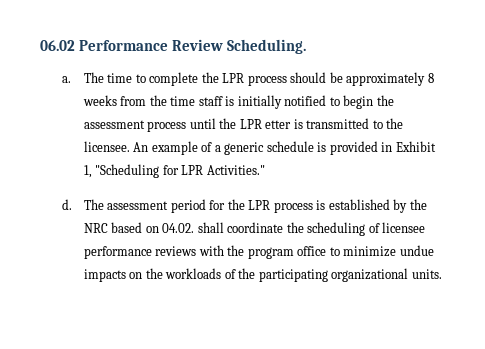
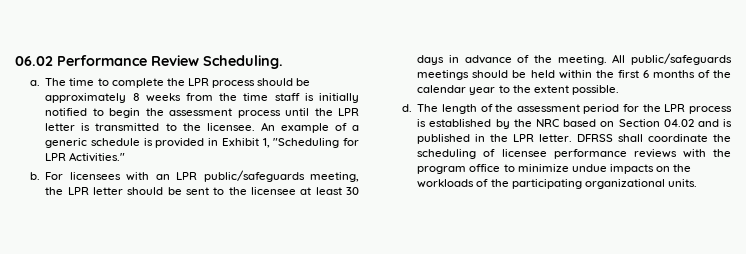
- The time to complete the LPR process should be approximately 8 weeks from the time staff is initially notified to begin the assessment process until the LPR etter is transmitted to the licensee.
+ The time to complete the LPR process should be approximately 8 weeks from the time staff is initially notified to begin the assessment process until the LPR letter is transmitted to the licensee.
- d. The assessment period for the LPR process is established by the NRC based on 04.02. shall coordinate the scheduling of licensee performance reviews with the program office to minimize undue impacts on the workloads of the participating organizational units.
+ b. For licensees with an LPR public/safeguards meeting, the LPR letter should be sent to the licensee at least 30 days in advance of the meeting. All public/safeguards meetings should be held within the first 6 months of the calendar year to the extent possible.
+ d. The length of the assessment period for the LPR process is established by the NRC based on Section 04.02 and is published in the LPR letter. DFRSS shall coordinate the scheduling of licensee performance reviews with the program office to minimize undue impacts on the workloads of the participating organizational units.

